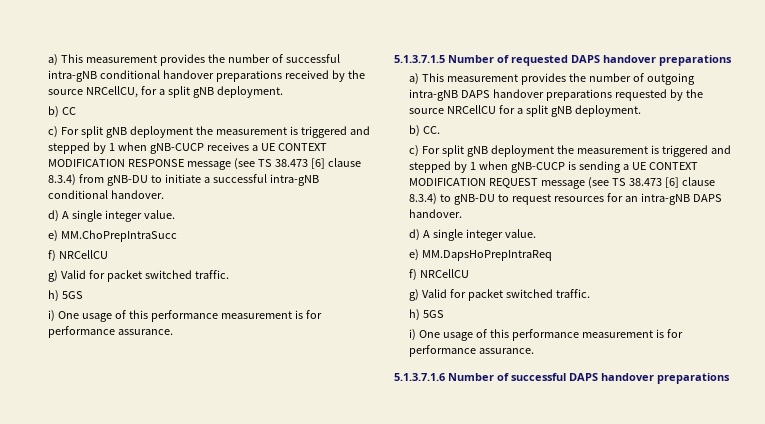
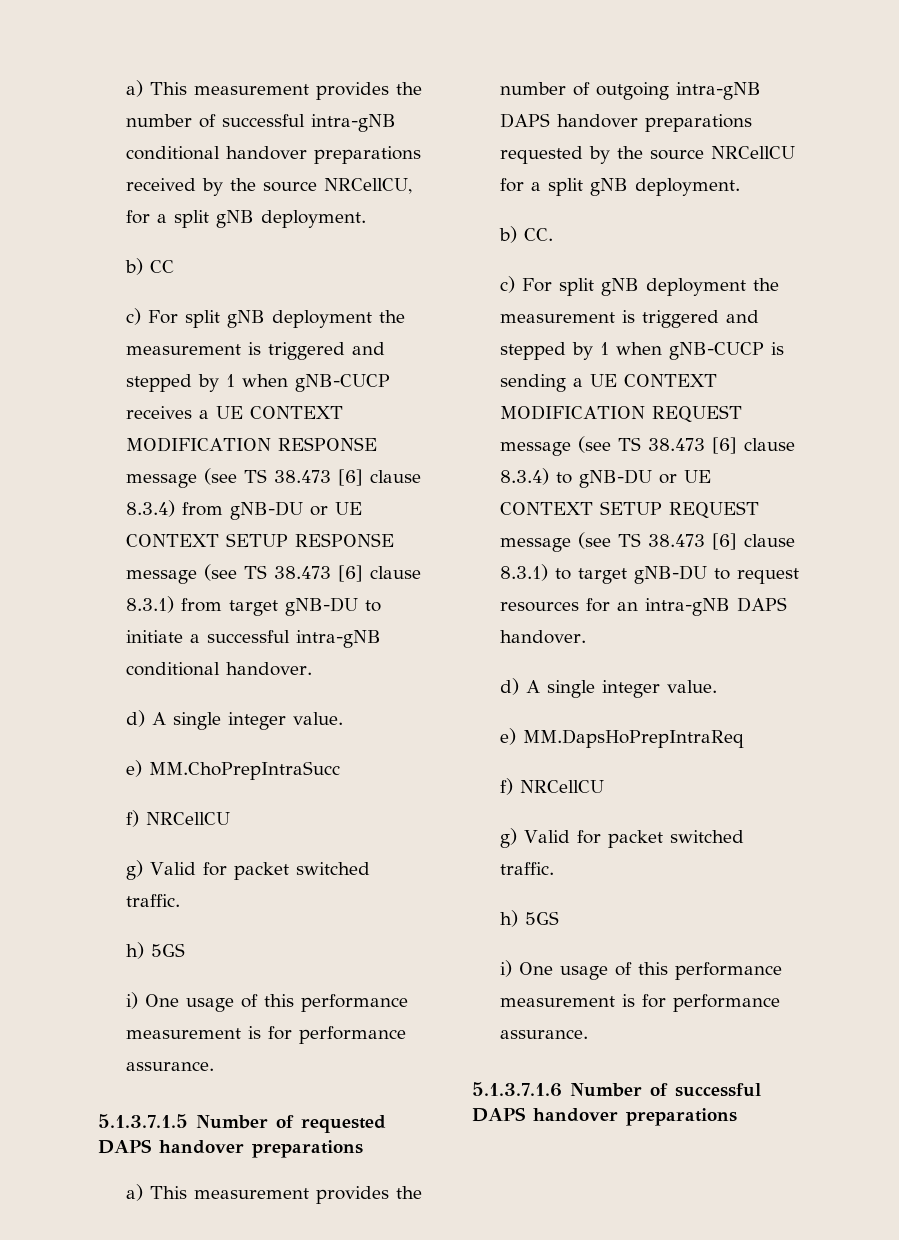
- c) For split gNB deployment the measurement is triggered and stepped by 1 when gNB-CUCP receives a UE CONTEXT MODIFICATION RESPONSE message (see TS 38.473 [6] clause 8.3.4) from gNB-DU to initiate a successful intra-gNB conditional handover.
+ c) For split gNB deployment the measurement is triggered and stepped by 1 when gNB-CUCP receives a UE CONTEXT MODIFICATION RESPONSE message (see TS 38.473 [6] clause 8.3.4) from gNB-DU or UE CONTEXT SETUP RESPONSE message (see TS 38.473 [6] clause 8.3.1) from target gNB-DU to initiate a successful intra-gNB conditional handover.
- c) For split gNB deployment the measurement is triggered and stepped by 1 when gNB-CUCP is sending a UE CONTEXT MODIFICATION REQUEST message (see TS 38.473 [6] clause 8.3.4) to gNB-DU to request resources for an intra-gNB DAPS handover.
+ c) For split gNB deployment the measurement is triggered and stepped by 1 when gNB-CUCP is sending a UE CONTEXT MODIFICATION REQUEST message (see TS 38.473 [6] clause 8.3.4) to gNB-DU or UE CONTEXT SETUP REQUEST message (see TS 38.473 [6] clause 8.3.1) to target gNB-DU to request resources for an intra-gNB DAPS handover.

